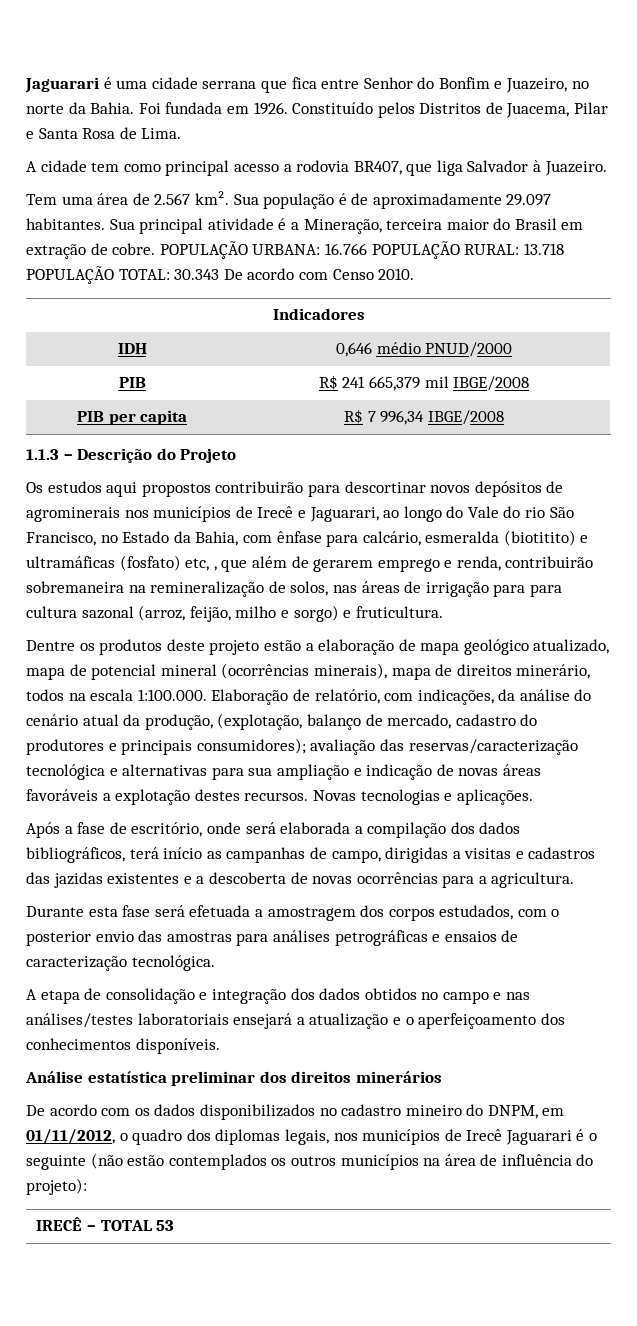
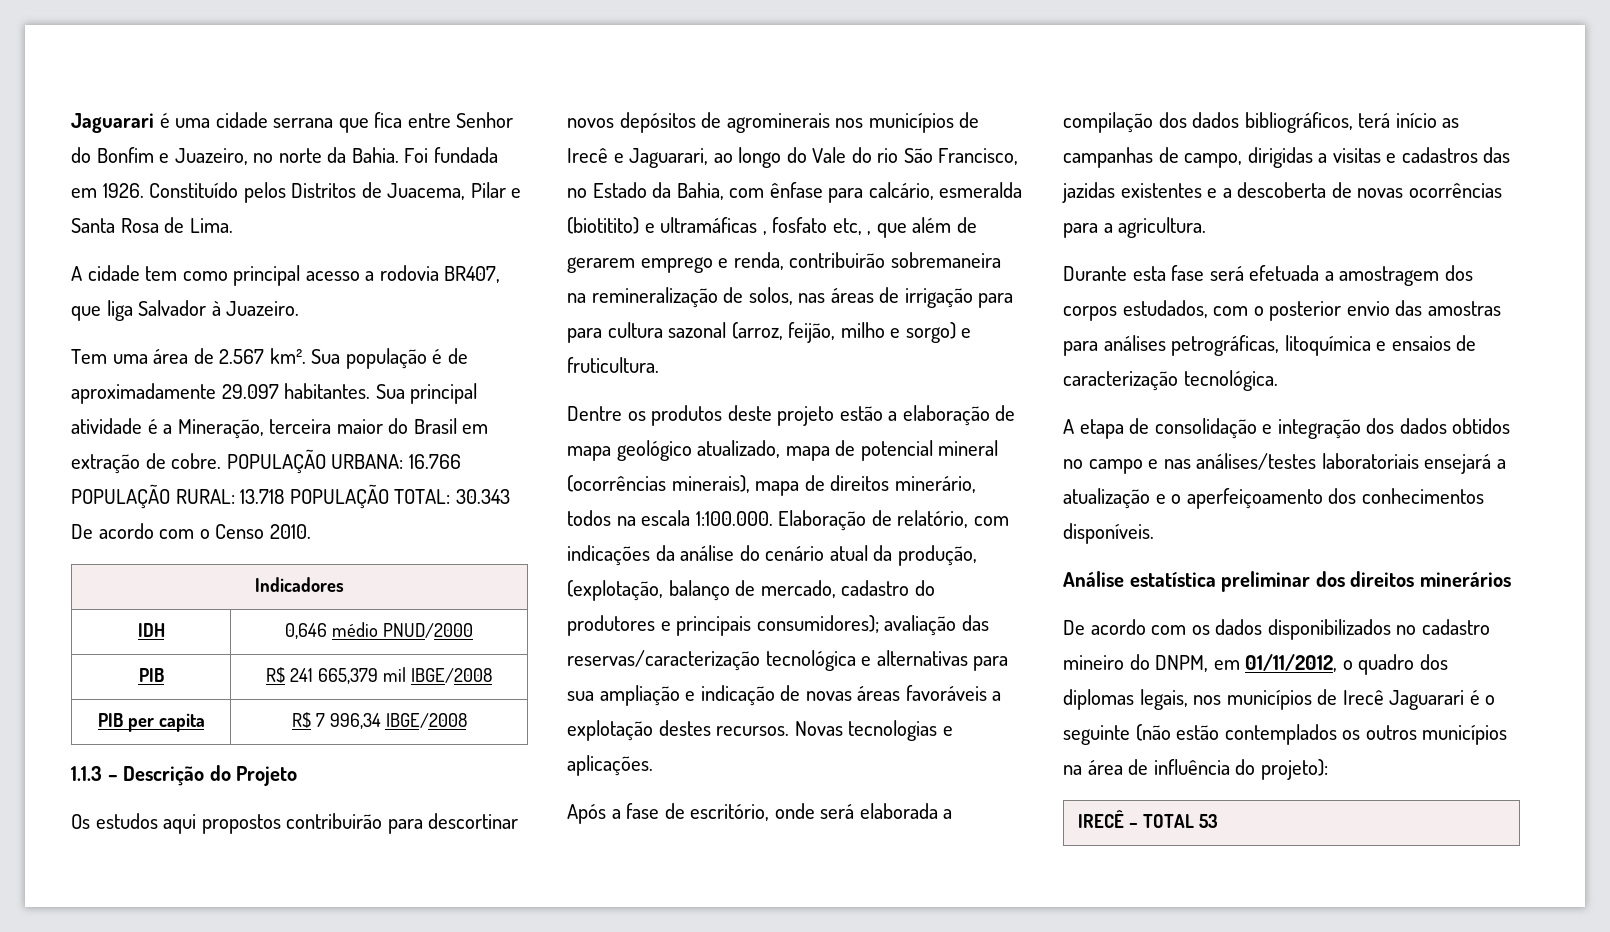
- POPULAÇÃO URBANA: 16.766 POPULAÇÃO RURAL: 13.718 POPULAÇÃO TOTAL: 30.343 De acordo com Censo 2010.
+ POPULAÇÃO URBANA: 16.766 POPULAÇÃO RURAL: 13.718 POPULAÇÃO TOTAL: 30.343 De acordo com o Censo 2010.
- Os estudos aqui propostos contribuirão para descortinar novos depósitos de agrominerais nos municípios de Irecê e Jaguarari, ao longo do Vale do rio São Francisco, no Estado da Bahia, com ênfase para calcário, esmeralda (biotitito) e ultramáficas (fosfato) etc, , que além de gerarem emprego e renda, contribuirão sobremaneira na remineralização de solos, nas áreas de irrigação para para cultura sazonal (arroz, feijão, milho e sorgo) e fruticultura.
+ Os estudos aqui propostos contribuirão para descortinar novos depósitos de agrominerais nos municípios de Irecê e Jaguarari, ao longo do Vale do rio São Francisco, no Estado da Bahia, com ênfase para calcário, esmeralda (biotitito) e ultramáficas , fosfato etc, , que além de gerarem emprego e renda, contribuirão sobremaneira na remineralização de solos, nas áreas de irrigação para para cultura sazonal (arroz, feijão, milho e sorgo) e fruticultura.
- Dentre os produtos deste projeto estão a elaboração de mapa geológico atualizado, mapa de potencial mineral (ocorrências minerais), mapa de direitos minerário, todos na escala 1:100.000. Elaboração de relatório, com indicações, da análise do cenário atual da produção, (explotação, balanço de mercado, cadastro do produtores e principais consumidores);
+ Dentre os produtos deste projeto estão a elaboração de mapa geológico atualizado, mapa de potencial mineral (ocorrências minerais), mapa de direitos minerário, todos na escala 1:100.000. Elaboração de relatório, com indicações da análise do cenário atual da produção, (explotação, balanço de mercado, cadastro do produtores e principais consumidores);
- Durante esta fase será efetuada a amostragem dos corpos estudados, com o posterior envio das amostras para análises petrográficas e ensaios de caracterização tecnológica.
+ Durante esta fase será efetuada a amostragem dos corpos estudados, com o posterior envio das amostras para análises petrográficas, litoquímica e ensaios de caracterização tecnológica.

